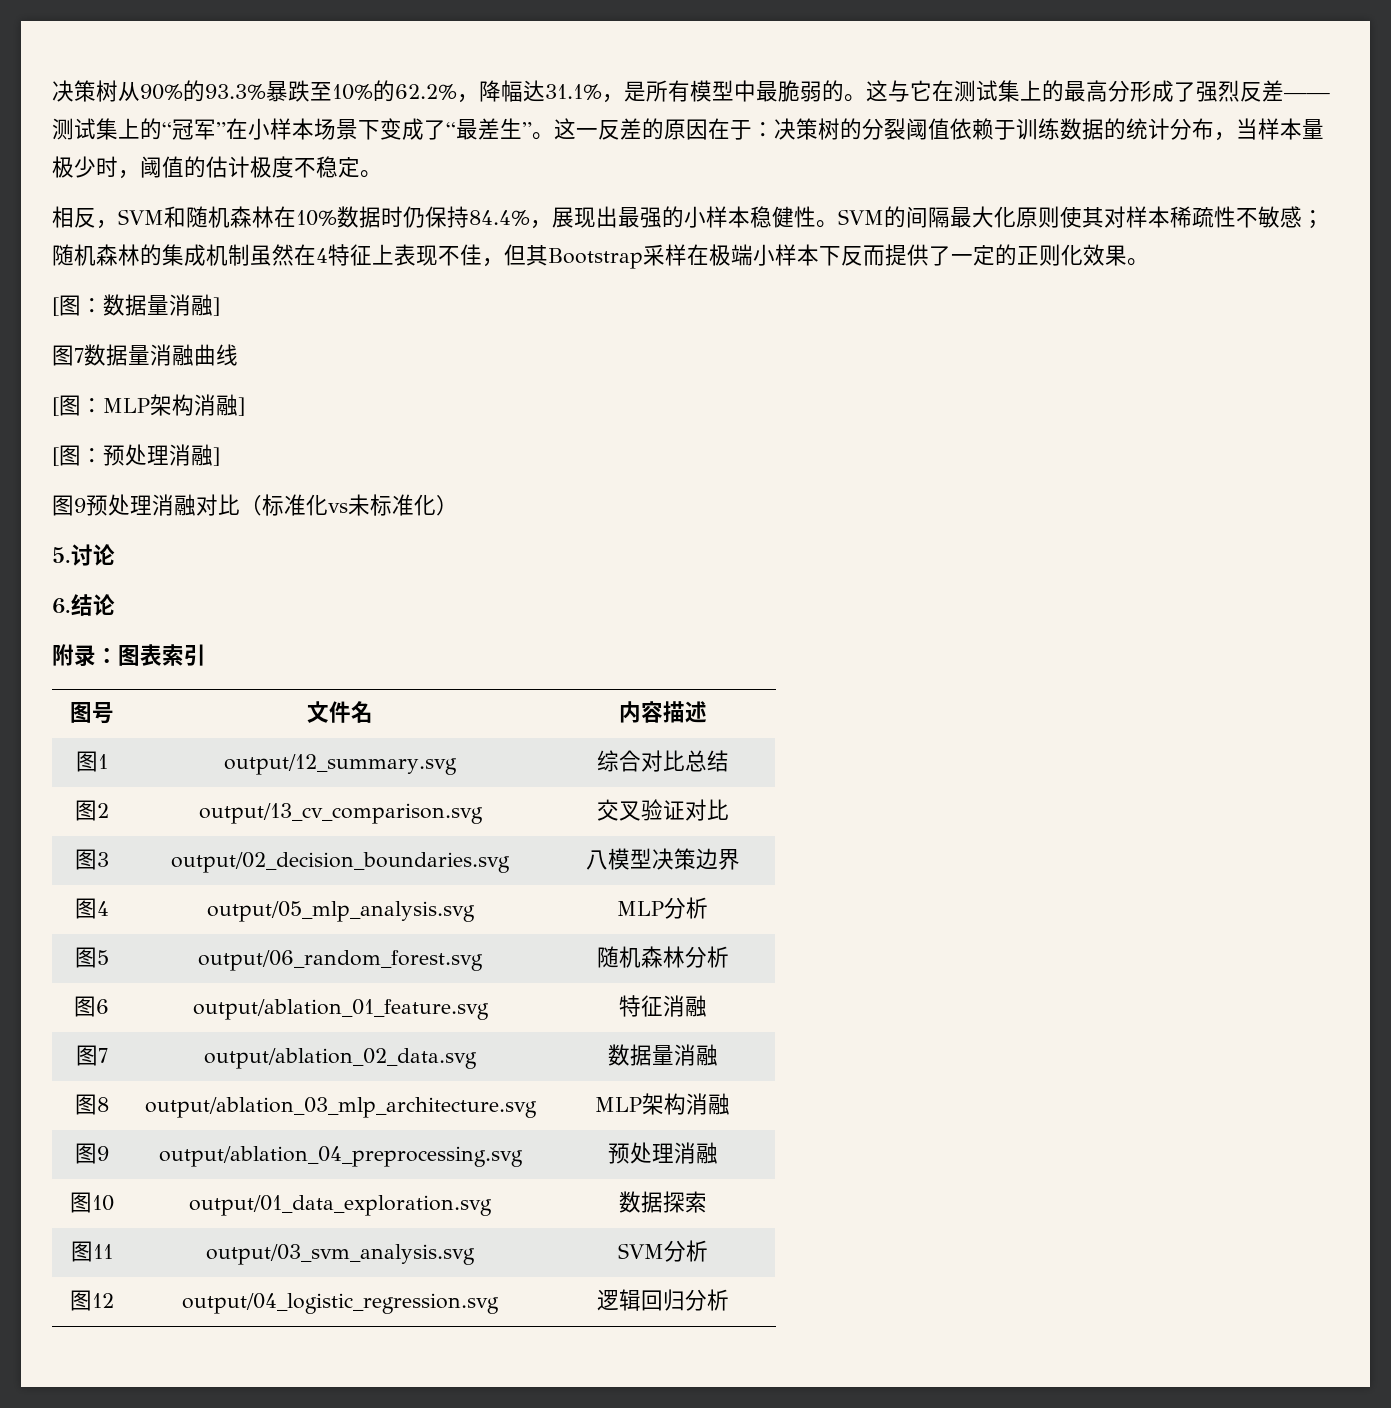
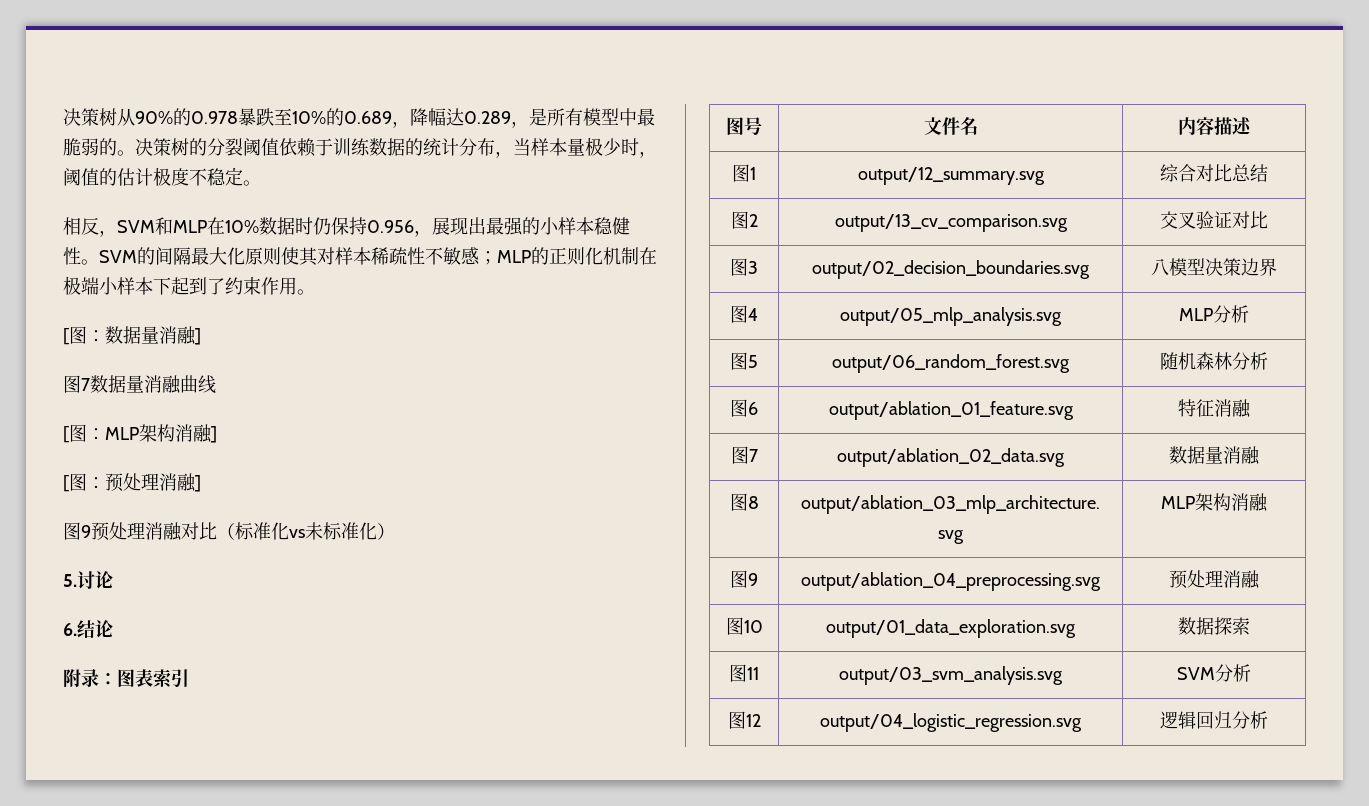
- 决策树从90%的93.3%暴跌至10%的62.2%，降幅达31.1%，是所有模型中最脆弱的。
+ 决策树从90%的0.978暴跌至10%的0.689，降幅达0.289，是所有模型中最脆弱的。
- 这与它在测试集上的最高分形成了强烈反差——测试集上的“冠军”在小样本场景下变成了“最差生”。这一反差的原因在于：决策树的分裂阈值依赖于训练数据的统计分布，当样本量极少时，阈值的估计极度不稳定。
+ 决策树的分裂阈值依赖于训练数据的统计分布，当样本量极少时，阈值的估计极度不稳定。
- 相反，SVM和随机森林在10%数据时仍保持84.4%，展现出最强的小样本稳健性。
+ 相反，SVM和MLP在10%数据时仍保持0.956，展现出最强的小样本稳健性。
- SVM的间隔最大化原则使其对样本稀疏性不敏感；随机森林的集成机制虽然在4特征上表现不佳，但其Bootstrap采样在极端小样本下反而提供了一定的正则化效果。
+ SVM的间隔最大化原则使其对样本稀疏性不敏感；MLP的正则化机制在极端小样本下起到了约束作用。

